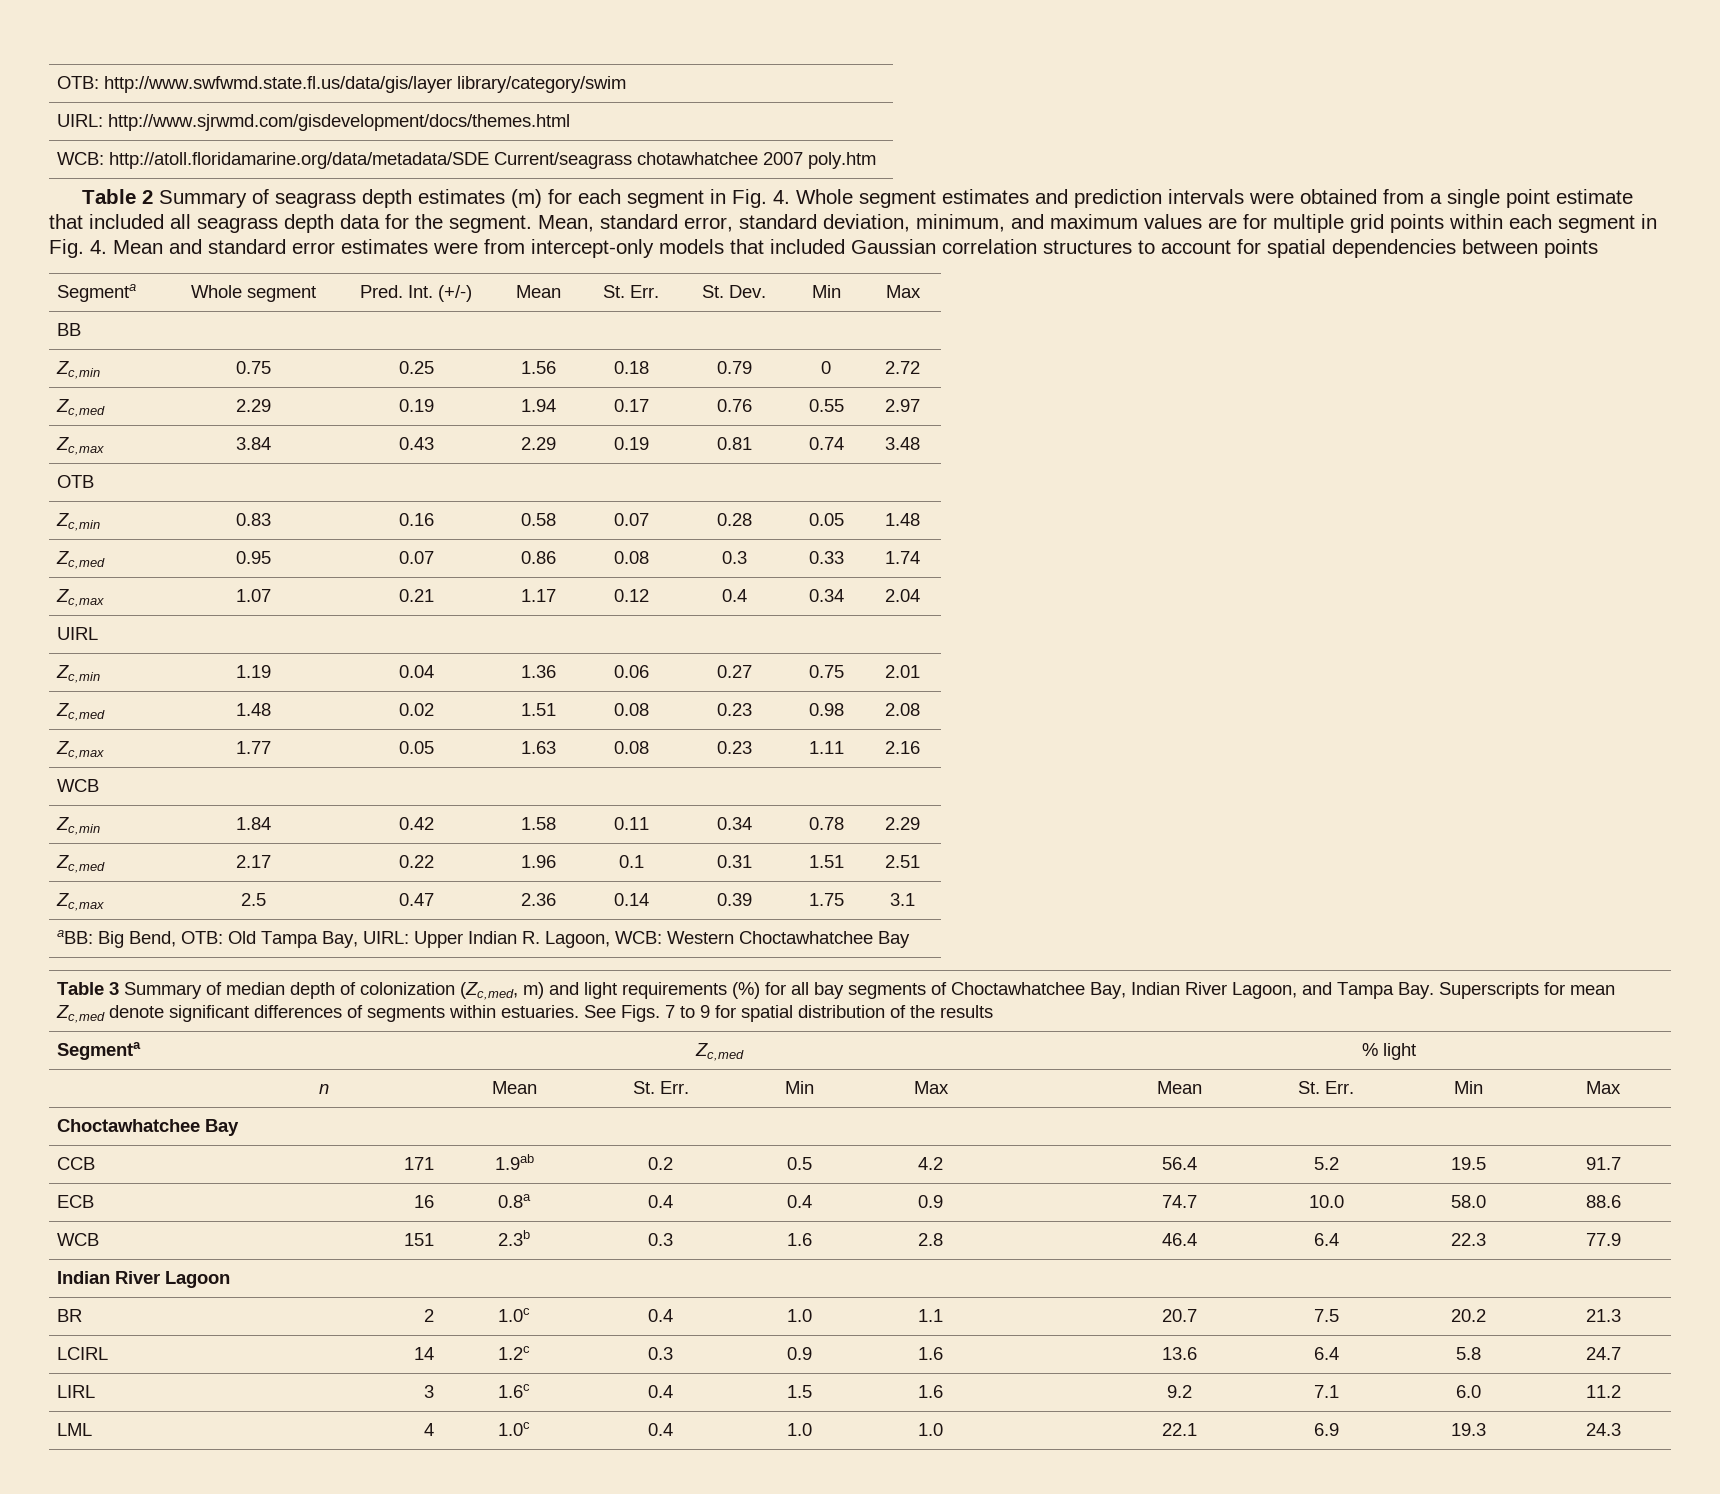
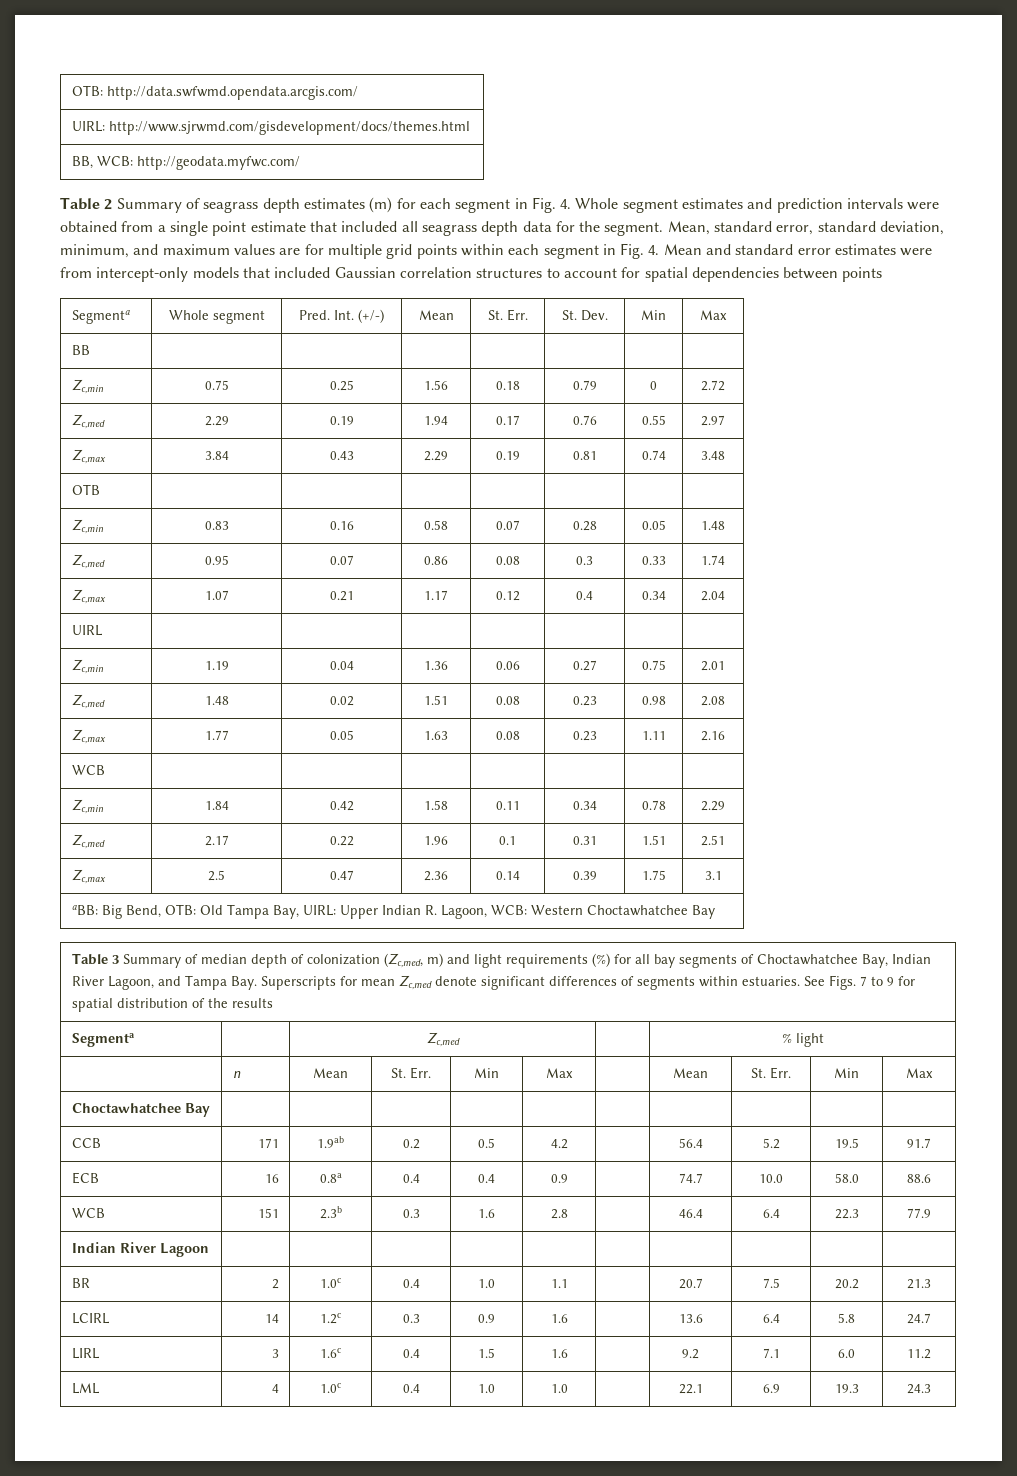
- OTB: http://www.swfwmd.state.fl.us/data/gis/layer library/category/swim
+ OTB: http://data.swfwmd.opendata.arcgis.com/
- WCB: http://atoll.floridamarine.org/data/metadata/SDE Current/seagrass chotawhatchee 2007 poly.htm
+ BB, WCB: http://geodata.myfwc.com/

